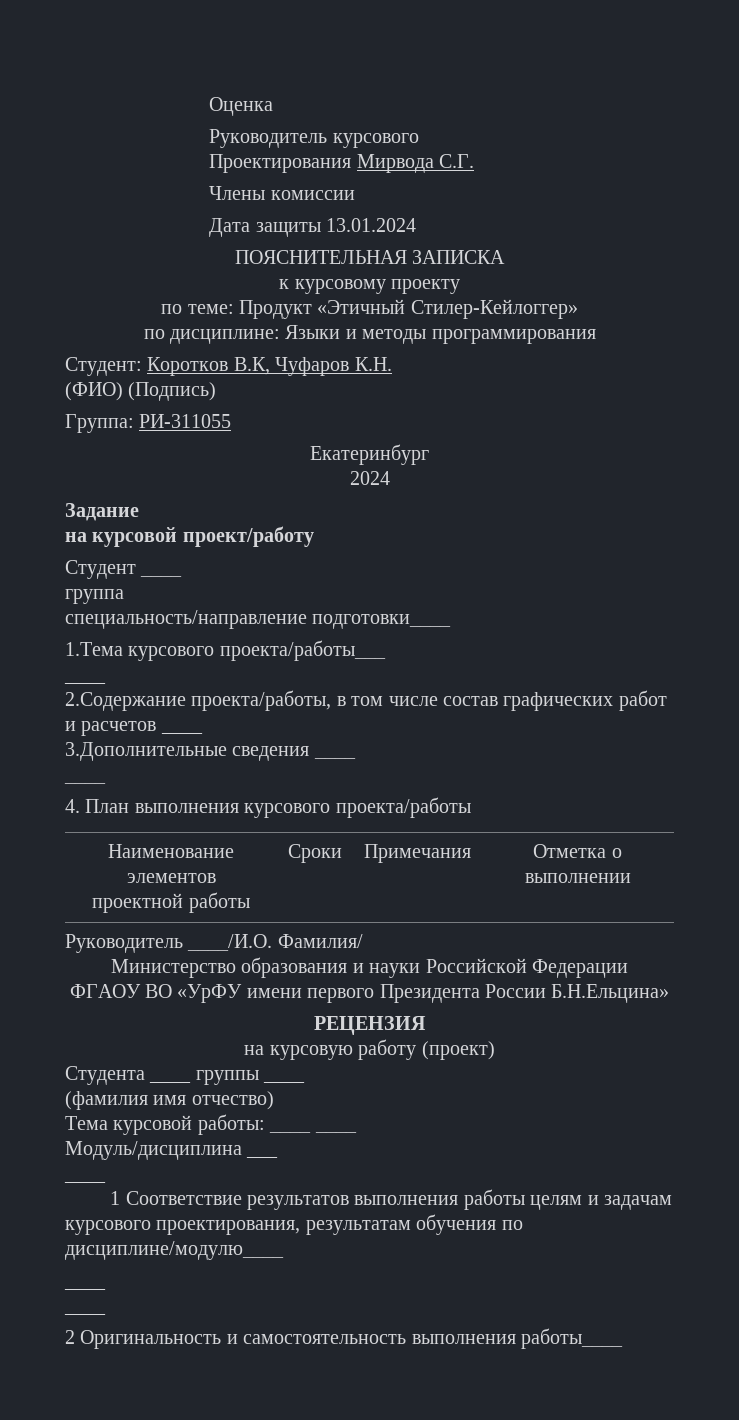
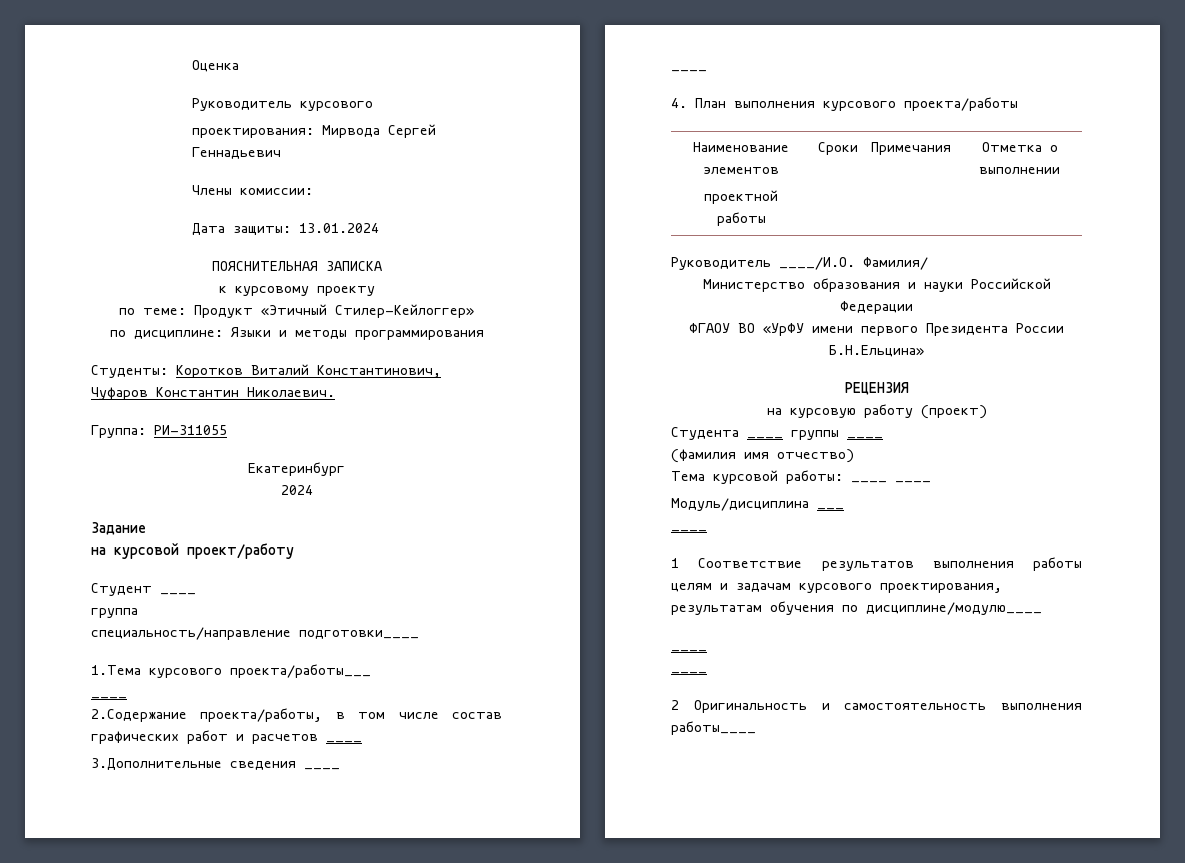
- Проектирования Мирвода С.Г.
+ проектирования: Мирвода Сергей Геннадьевич
- Члены комиссии
+ Члены комиссии:
- Дата защиты 13.01.2024
+ Дата защиты: 13.01.2024
- Студент: Коротков В.К, Чуфаров К.Н.
- (ФИО) (Подпись)
+ Студенты: Коротков Виталий Константинович, Чуфаров Константин Николаевич.

